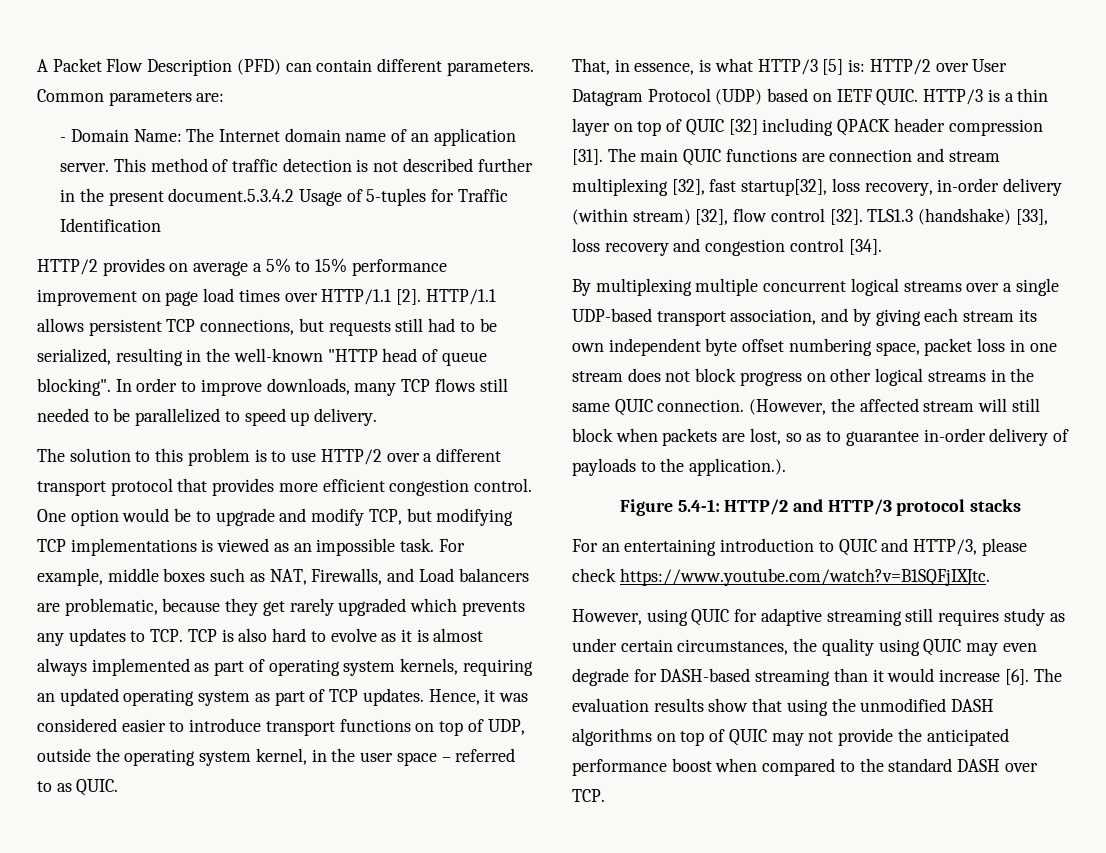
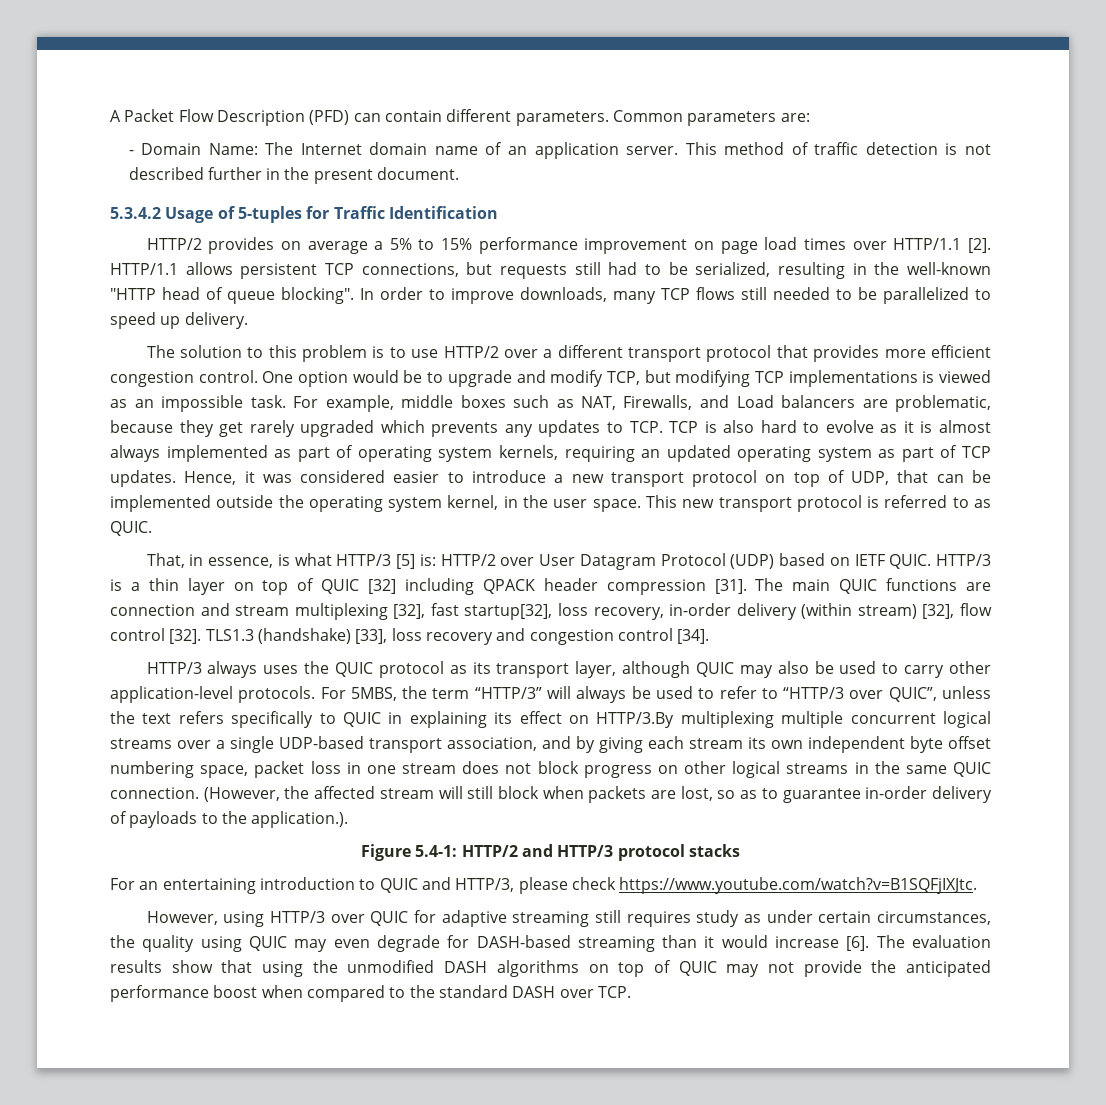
- This method of traffic detection is not described further in the present document.5.3.4.2 Usage of 5-tuples for Traffic Identification
+ This method of traffic detection is not described further in the present document.
+ 5.3.4.2 Usage of 5-tuples for Traffic Identification
- Hence, it was considered easier to introduce transport functions on top of UDP, outside the operating system kernel, in the user space – referred to as QUIC.
+ Hence, it was considered easier to introduce a new transport protocol on top of UDP, that can be implemented outside the operating system kernel, in the user space. This new transport protocol is referred to as QUIC.
- By multiplexing multiple concurrent logical streams over a single UDP-based transport association, and by giving each stream its own independent byte offset numbering space, packet loss in one stream does not block progress on other logical streams in the same QUIC connection.
+ HTTP/3 always uses the QUIC protocol as its transport layer, although QUIC may also be used to carry other application-level protocols. For 5MBS, the term “HTTP/3” will always be used to refer to “HTTP/3 over QUIC”, unless the text refers specifically to QUIC in explaining its effect on HTTP/3.By multiplexing multiple concurrent logical streams over a single UDP-based transport association, and by giving each stream its own independent byte offset numbering space, packet loss in one stream does not block progress on other logical streams in the same QUIC connection.
- However, using QUIC for adaptive streaming still requires study as under certain circumstances, the quality using QUIC may even degrade for DASH-based streaming than it would increase [6].
+ However, using HTTP/3 over QUIC for adaptive streaming still requires study as under certain circumstances, the quality using QUIC may even degrade for DASH-based streaming than it would increase [6].

